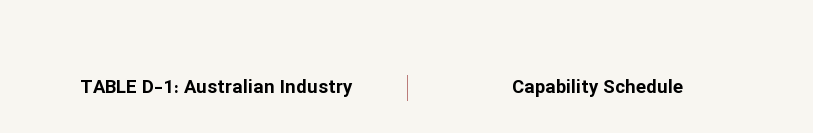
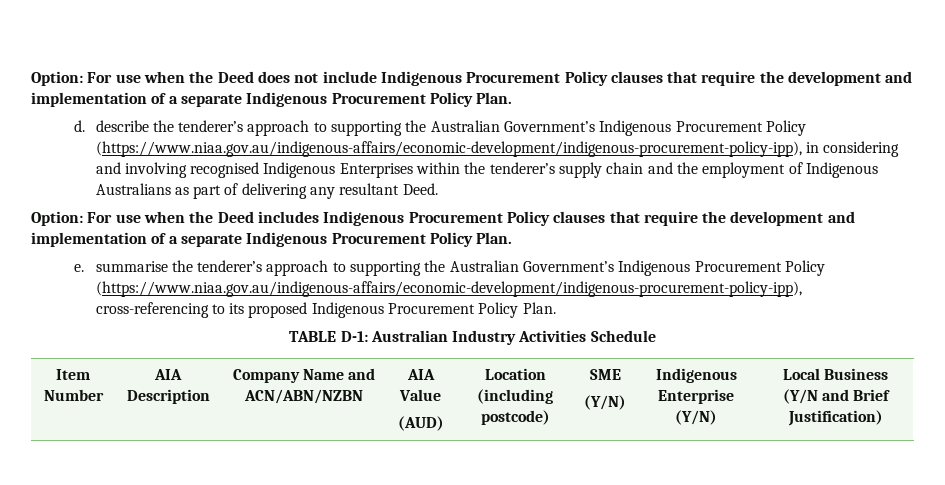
+ Option: For use when the Deed does not include Indigenous Procurement Policy clauses that require the development and implementation of a separate Indigenous Procurement Policy Plan.
+ d. describe the tenderer’s approach to supporting the Australian Government’s Indigenous Procurement Policy (https://www.niaa.gov.au/indigenous-affairs/economic-development/indigenous-procurement-policy-ipp), in considering and involving recognised Indigenous Enterprises within the tenderer’s supply chain and the employment of Indigenous Australians as part of delivering any resultant Deed.
+ Option: For use when the Deed includes Indigenous Procurement Policy clauses that require the development and implementation of a separate Indigenous Procurement Policy Plan.
+ e. summarise the tenderer’s approach to supporting the Australian Government’s Indigenous Procurement Policy (https://www.niaa.gov.au/indigenous-affairs/economic-development/indigenous-procurement-policy-ipp), cross-referencing to its proposed Indigenous Procurement Policy Plan.
- TABLE D-1: Australian Industry Capability Schedule
+ TABLE D-1: Australian Industry Activities Schedule
+ Item Number | AIA Description | Company Name and ACN/ABN/NZBN | AIA Value
+ (AUD) | Location (including postcode) | SME
+ (Y/N) | Indigenous Enterprise (Y/N) | Local Business (Y/N and Brief Justification)

